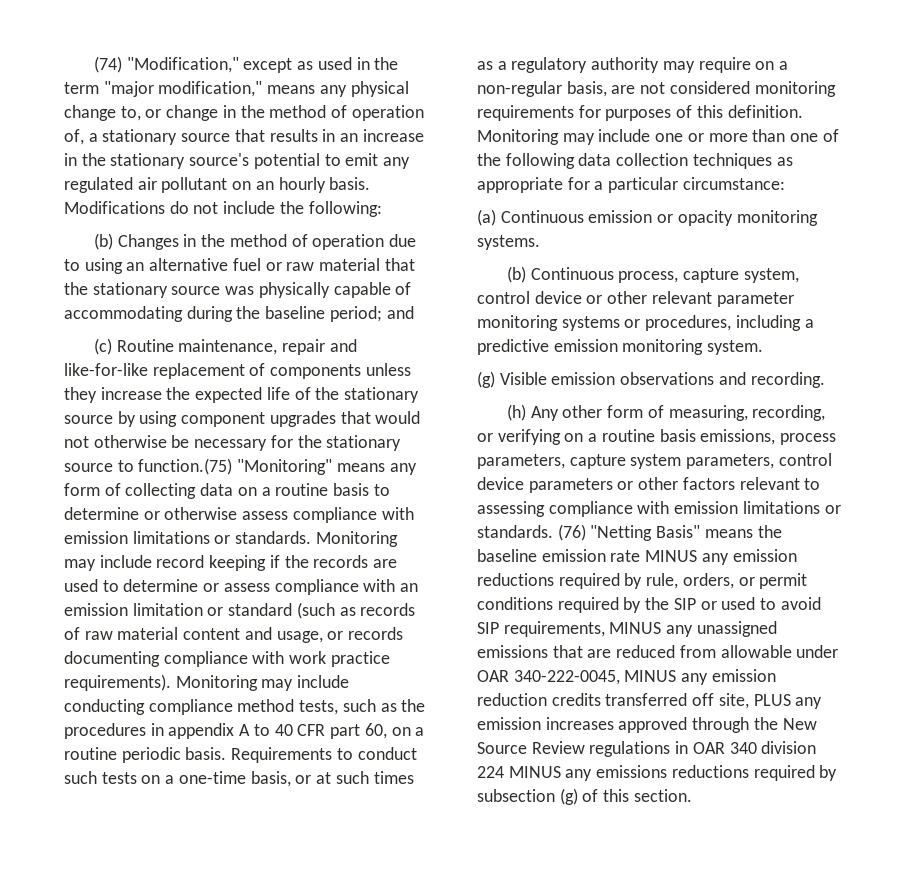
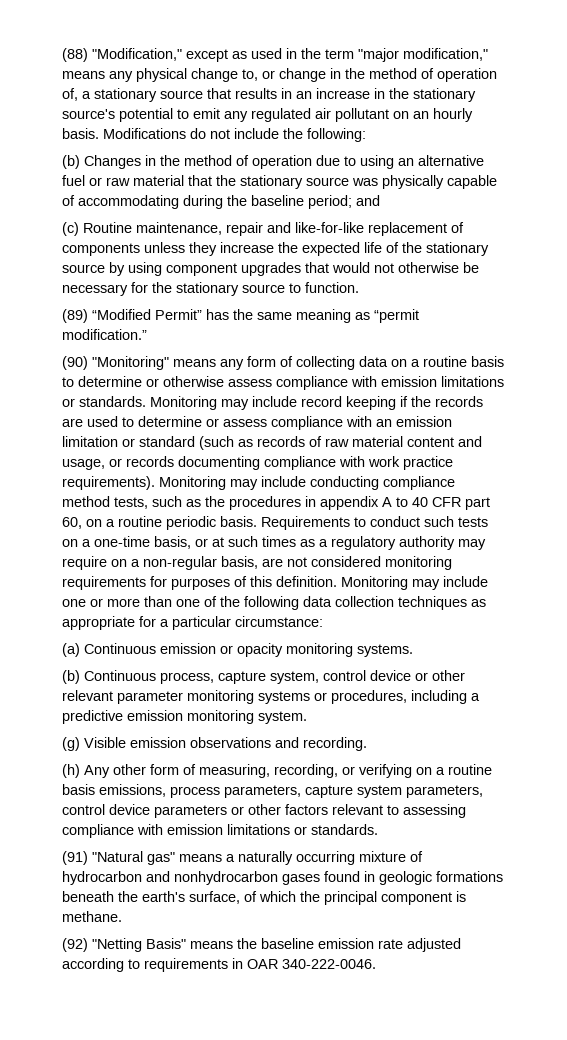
- (74) "Modification," except as used in the term "major modification," means any physical change to, or change in the method of operation of, a stationary source that results in an increase in the stationary source's potential to emit any regulated air pollutant on an hourly basis.
+ (88) "Modification," except as used in the term "major modification," means any physical change to, or change in the method of operation of, a stationary source that results in an increase in the stationary source's potential to emit any regulated air pollutant on an hourly basis.
- (c) Routine maintenance, repair and like-for-like replacement of components unless they increase the expected life of the stationary source by using component upgrades that would not otherwise be necessary for the stationary source to function.(75) "Monitoring" means any form of collecting data on a routine basis to determine or otherwise assess compliance with emission limitations or standards.
+ (c) Routine maintenance, repair and like-for-like replacement of components unless they increase the expected life of the stationary source by using component upgrades that would not otherwise be necessary for the stationary source to function.
+ (89) “Modified Permit” has the same meaning as “permit modification.”
+ (90) "Monitoring" means any form of collecting data on a routine basis to determine or otherwise assess compliance with emission limitations or standards.
- (h) Any other form of measuring, recording, or verifying on a routine basis emissions, process parameters, capture system parameters, control device parameters or other factors relevant to assessing compliance with emission limitations or standards. (76) "Netting Basis" means the baseline emission rate MINUS any emission reductions required by rule, orders, or permit conditions required by the SIP or used to avoid SIP requirements, MINUS any unassigned emissions that are reduced from allowable under OAR 340-222-0045, MINUS any emission reduction credits transferred off site, PLUS any emission increases approved through the New Source Review regulations in OAR 340 division 224 MINUS any emissions reductions required by subsection (g) of this section.
+ (h) Any other form of measuring, recording, or verifying on a routine basis emissions, process parameters, capture system parameters, control device parameters or other factors relevant to assessing compliance with emission limitations or standards.
+ (91) "Natural gas" means a naturally occurring mixture of hydrocarbon and nonhydrocarbon gases found in geologic formations beneath the earth's surface, of which the principal component is methane.
+ (92) "Netting Basis" means the baseline emission rate adjusted according to requirements in OAR 340-222-0046.

